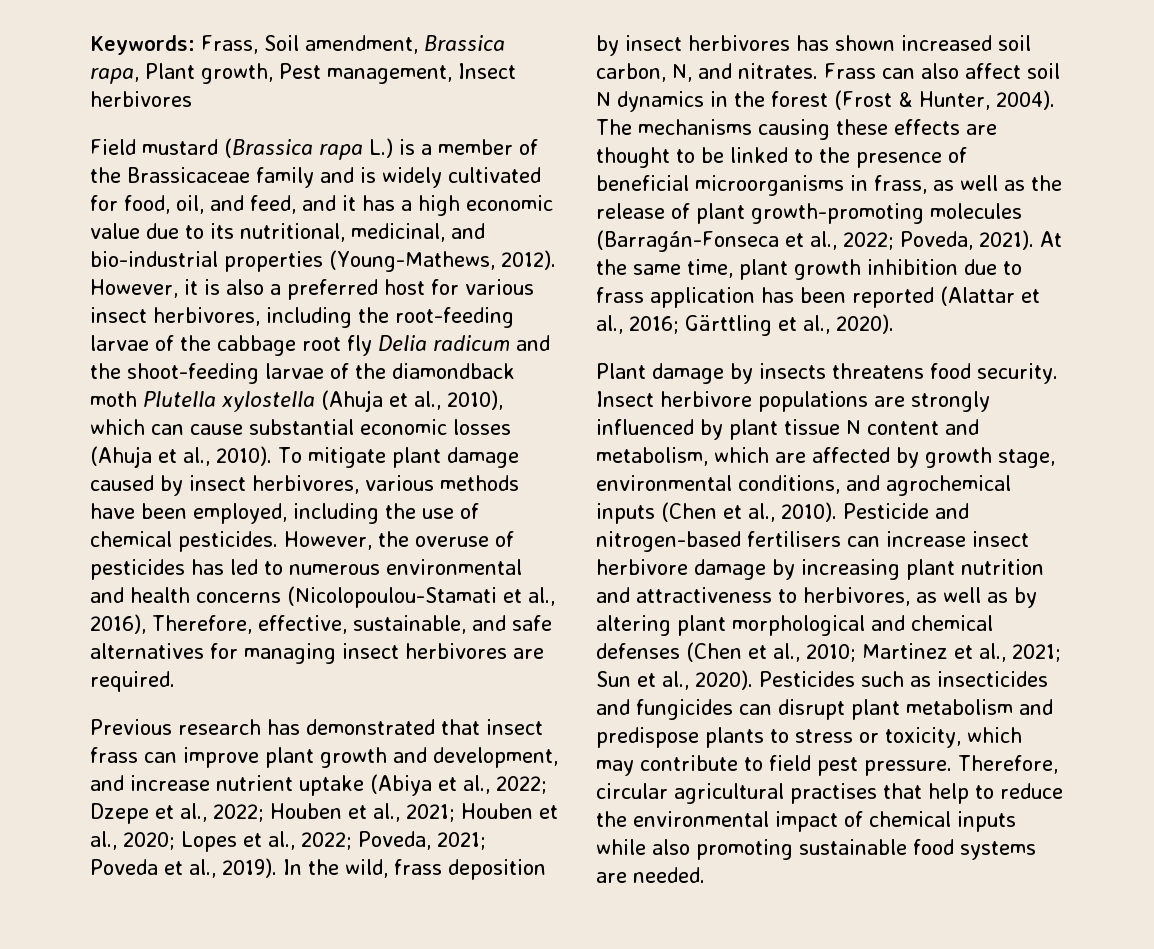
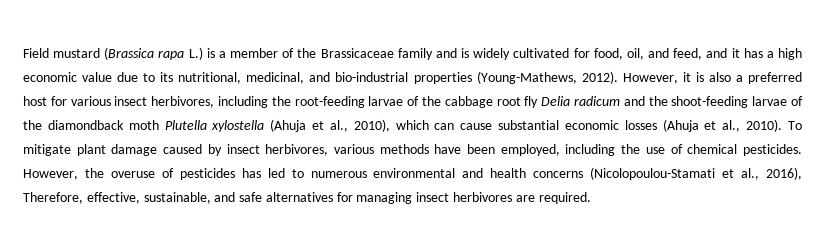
- Keywords: Frass, Soil amendment, Brassica rapa, Plant growth, Pest management, Insect herbivores
- Previous research has demonstrated that insect frass can improve plant growth and development, and increase nutrient uptake (Abiya et al., 2022; Dzepe et al., 2022; Houben et al., 2021; Houben et al., 2020; Lopes et al., 2022; Poveda, 2021; Poveda et al., 2019). In the wild, frass deposition by insect herbivores has shown increased soil carbon, N, and nitrates. Frass can also affect soil N dynamics in the forest (Frost & Hunter, 2004). The mechanisms causing these effects are thought to be linked to the presence of beneficial microorganisms in frass, as well as the release of plant growth-promoting molecules (Barragán-Fonseca et al., 2022; Poveda, 2021). At the same time, plant growth inhibition due to frass application has been reported (Alattar et al., 2016; Gärttling et al., 2020).
- Plant damage by insects threatens food security. Insect herbivore populations are strongly influenced by plant tissue N content and metabolism, which are affected by growth stage, environmental conditions, and agrochemical inputs (Chen et al., 2010). Pesticide and nitrogen-based fertilisers can increase insect herbivore damage by increasing plant nutrition and attractiveness to herbivores, as well as by altering plant morphological and chemical defenses (Chen et al., 2010; Martinez et al., 2021; Sun et al., 2020). Pesticides such as insecticides and fungicides can disrupt plant metabolism and predispose plants to stress or toxicity, which may contribute to field pest pressure. Therefore, circular agricultural practises that help to reduce the environmental impact of chemical inputs while also promoting sustainable food systems are needed.

